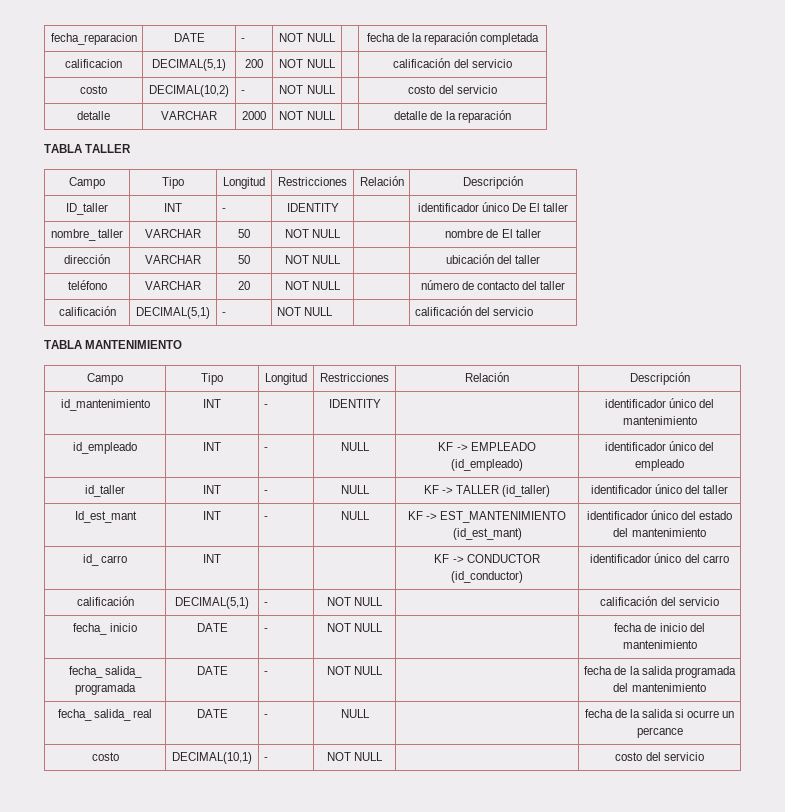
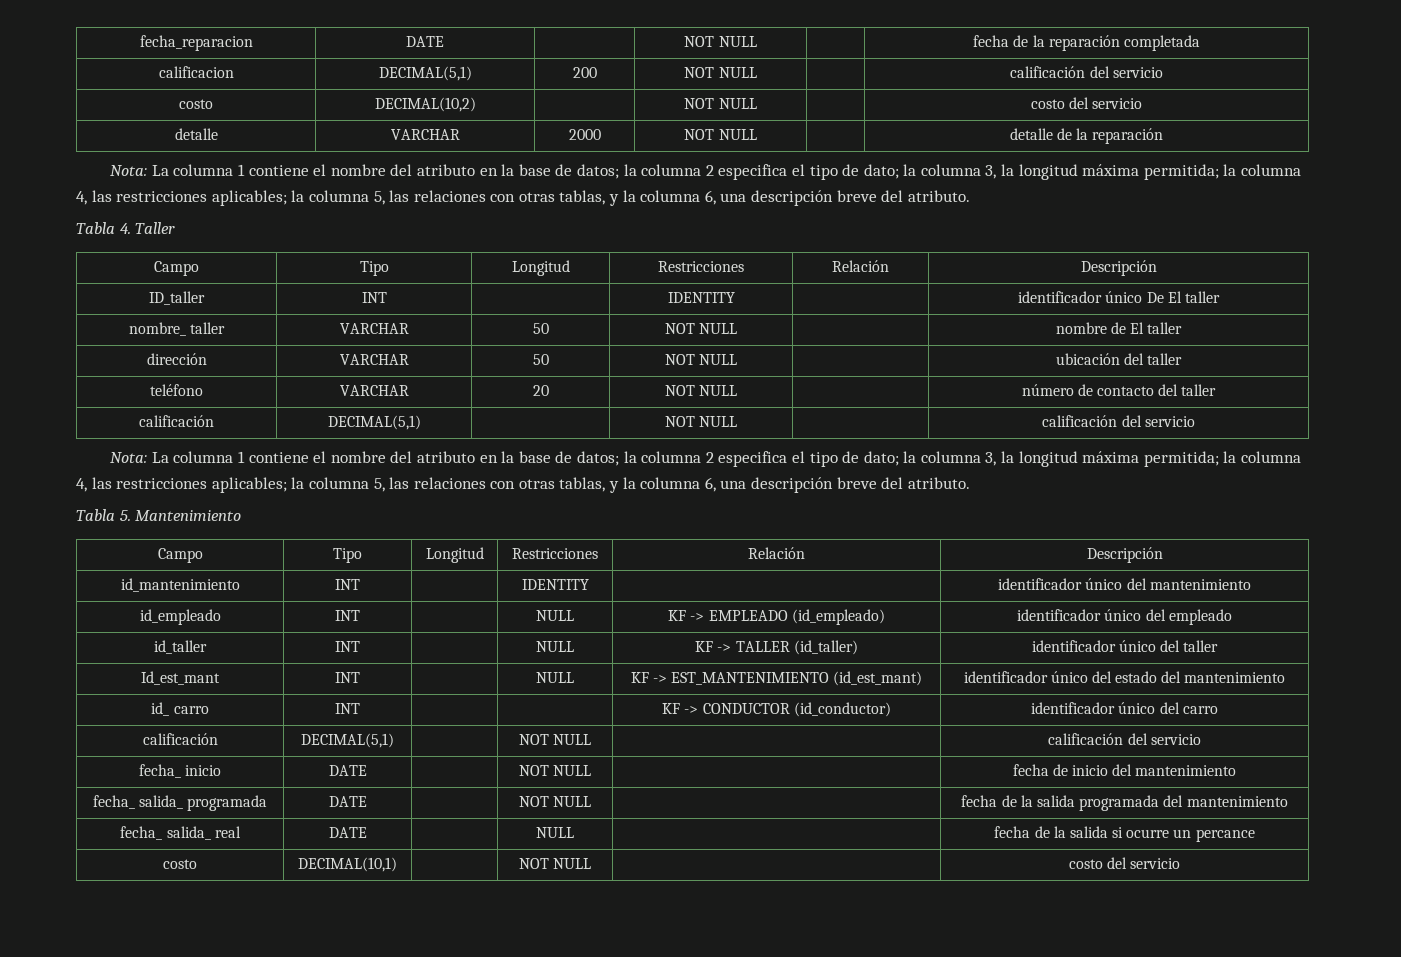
- fecha_reparacion | DATE | - | NOT NULL | | fecha de la reparación completada
+ fecha_reparacion | DATE | | NOT NULL | | fecha de la reparación completada
- costo | DECIMAL(10,2) | - | NOT NULL | | costo del servicio
+ costo | DECIMAL(10,2) | | NOT NULL | | costo del servicio
  detalle | VARCHAR | 2000 | NOT NULL | | detalle de la reparación
- TABLA TALLER
+ Nota: La columna 1 contiene el nombre del atributo en la base de datos; la columna 2 especifica el tipo de dato; la columna 3, la longitud máxima permitida; la columna 4, las restricciones aplicables; la columna 5, las relaciones con otras tablas, y la columna 6, una descripción breve del atributo.
+ Tabla 4. Taller
- ID_taller | INT | - | IDENTITY | | identificador único De El taller
+ ID_taller | INT | | IDENTITY | | identificador único De El taller
  teléfono | VARCHAR | 20 | NOT NULL | | número de contacto del taller
- calificación | DECIMAL(5,1) | - | NOT NULL | | calificación del servicio
- TABLA MANTENIMIENTO
+ calificación | DECIMAL(5,1) | | NOT NULL | | calificación del servicio
+ Nota: La columna 1 contiene el nombre del atributo en la base de datos; la columna 2 especifica el tipo de dato; la columna 3, la longitud máxima permitida; la columna 4, las restricciones aplicables; la columna 5, las relaciones con otras tablas, y la columna 6, una descripción breve del atributo.
+ Tabla 5. Mantenimiento
- id_mantenimiento | INT | - | IDENTITY | | identificador único del mantenimiento
+ id_mantenimiento | INT | | IDENTITY | | identificador único del mantenimiento
- id_empleado | INT | - | NULL | KF -> EMPLEADO (id_empleado) | identificador único del empleado
+ id_empleado | INT | | NULL | KF -> EMPLEADO (id_empleado) | identificador único del empleado
- id_taller | INT | - | NULL | KF -> TALLER (id_taller) | identificador único del taller
+ id_taller | INT | | NULL | KF -> TALLER (id_taller) | identificador único del taller
- Id_est_mant | INT | - | NULL | KF -> EST_MANTENIMIENTO (id_est_mant) | identificador único del estado del mantenimiento
+ Id_est_mant | INT | | NULL | KF -> EST_MANTENIMIENTO (id_est_mant) | identificador único del estado del mantenimiento
  id_ carro | INT | | | KF -> CONDUCTOR (id_conductor) | identificador único del carro
- calificación | DECIMAL(5,1) | - | NOT NULL | | calificación del servicio
+ calificación | DECIMAL(5,1) | | NOT NULL | | calificación del servicio
- fecha_ inicio | DATE | - | NOT NULL | | fecha de inicio del mantenimiento
+ fecha_ inicio | DATE | | NOT NULL | | fecha de inicio del mantenimiento
- fecha_ salida_ programada | DATE | - | NOT NULL | | fecha de la salida programada del mantenimiento
+ fecha_ salida_ programada | DATE | | NOT NULL | | fecha de la salida programada del mantenimiento
- fecha_ salida_ real | DATE | - | NULL | | fecha de la salida si ocurre un percance
+ fecha_ salida_ real | DATE | | NULL | | fecha de la salida si ocurre un percance
- costo | DECIMAL(10,1) | - | NOT NULL | | costo del servicio
+ costo | DECIMAL(10,1) | | NOT NULL | | costo del servicio

